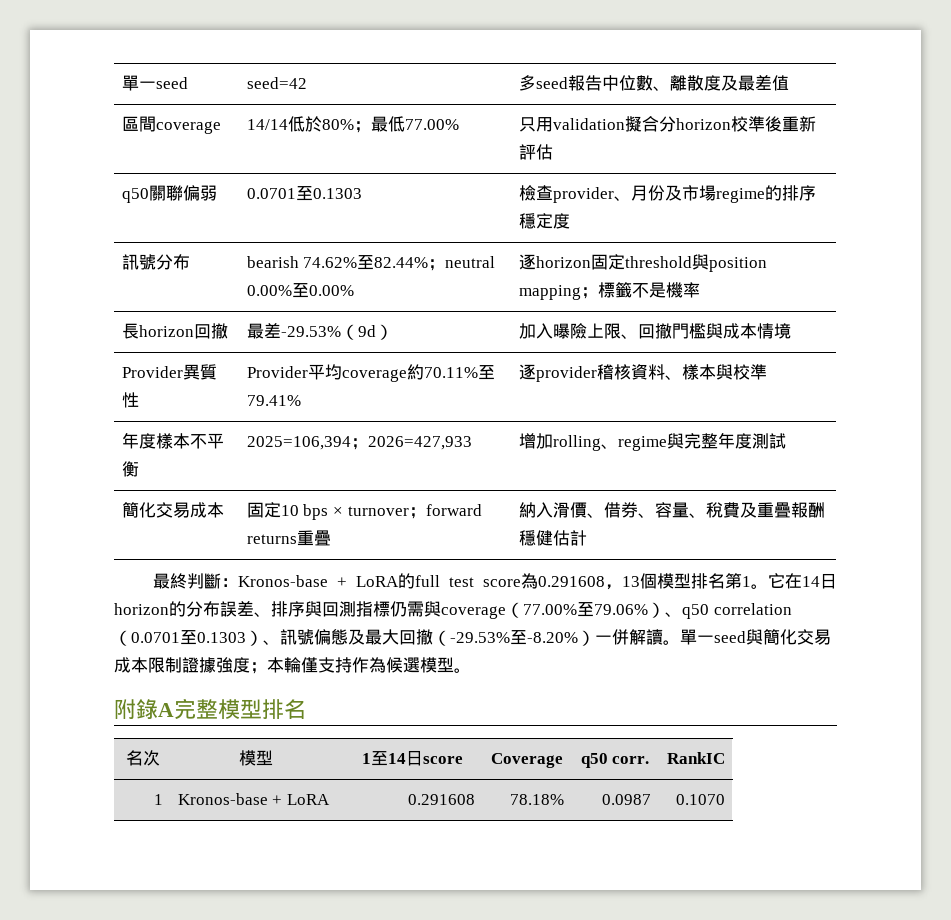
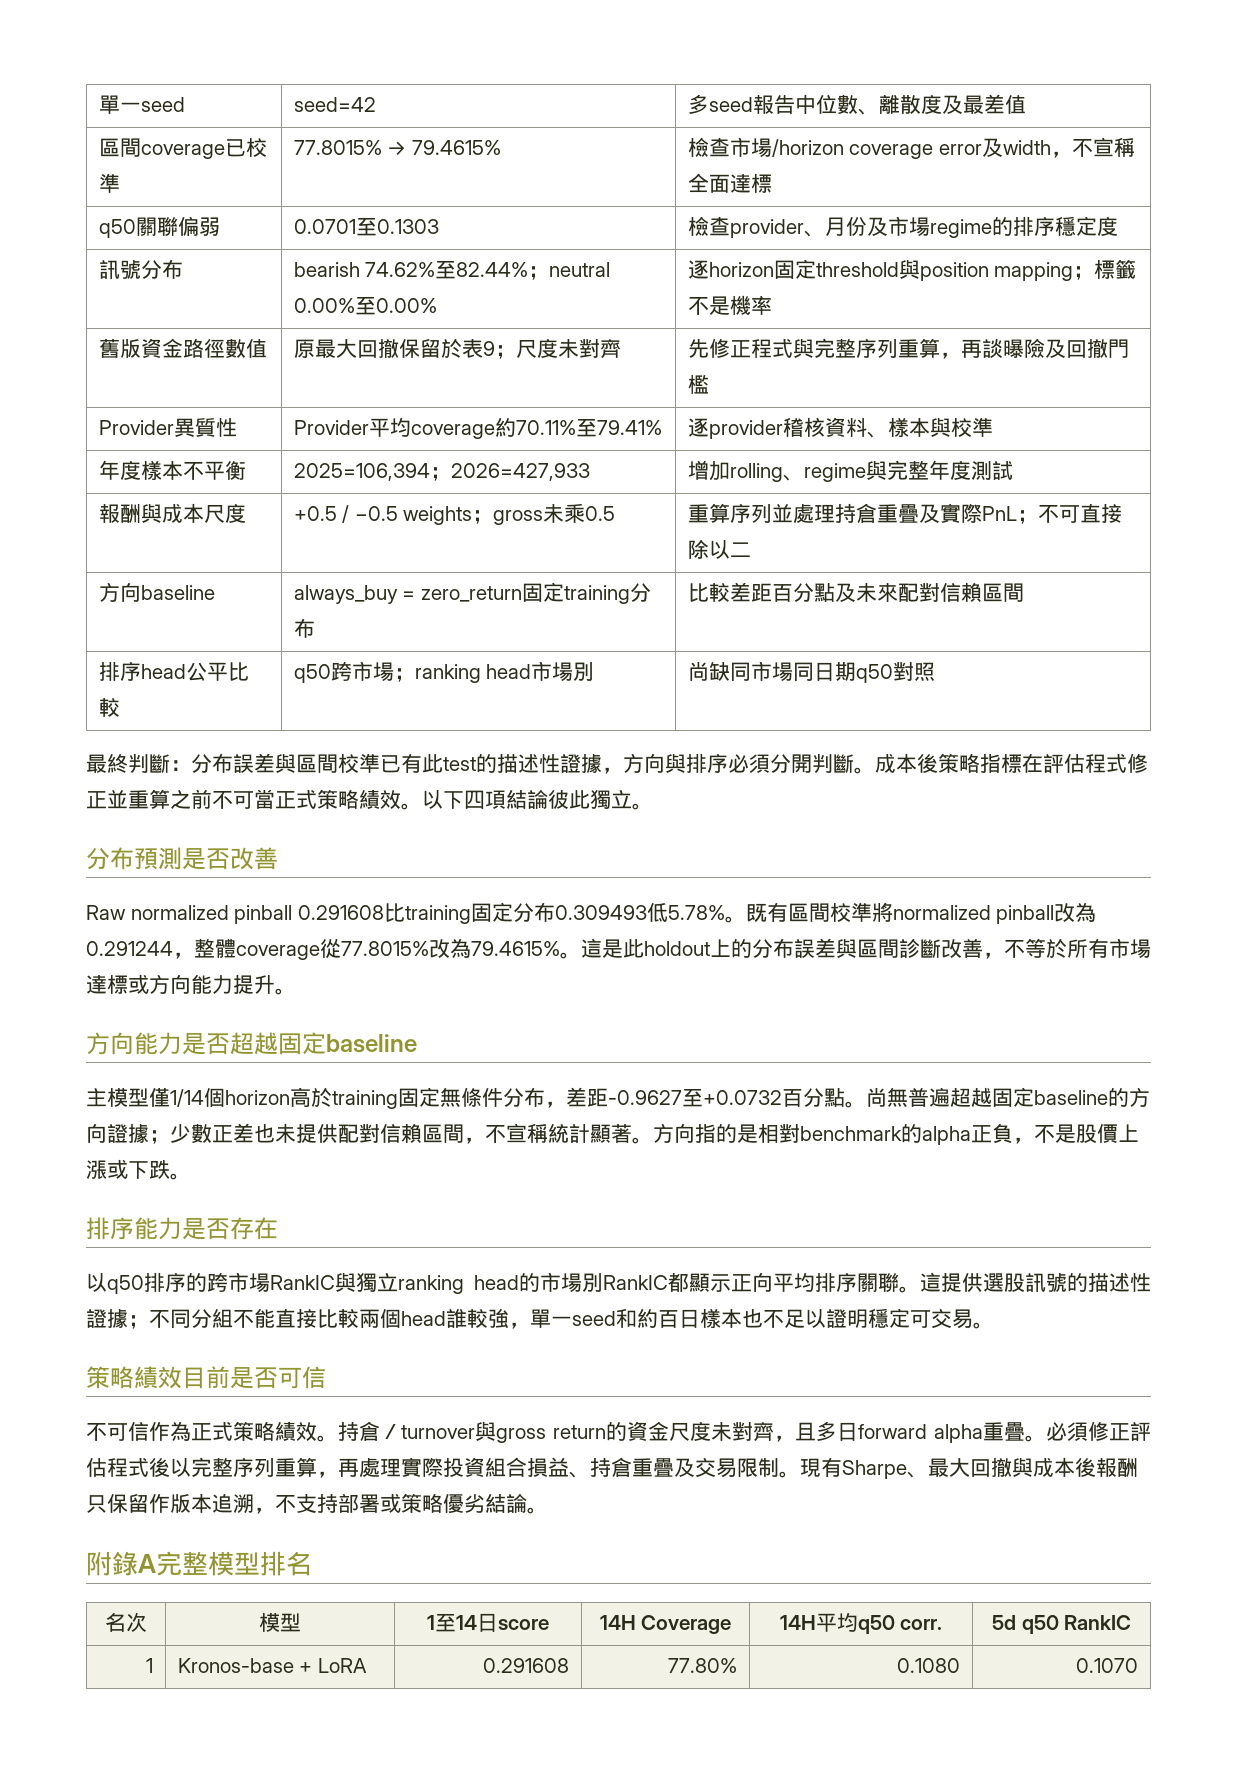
- 區間coverage | 14/14低於80%；最低77.00% | 只用validation擬合分horizon校準後重新評估
+ 區間coverage已校準 | 77.8015% → 79.4615% | 檢查市場/horizon coverage error及width，不宣稱全面達標
- 長horizon回撤 | 最差-29.53%（9d） | 加入曝險上限、回撤門檻與成本情境
+ 舊版資金路徑數值 | 原最大回撤保留於表9；尺度未對齊 | 先修正程式與完整序列重算，再談曝險及回撤門檻
- 簡化交易成本 | 固定10 bps × turnover；forward returns重疊 | 納入滑價、借券、容量、稅費及重疊報酬穩健估計
- 最終判斷：Kronos-base + LoRA的full test score為0.291608，13個模型排名第1。它在14日horizon的分布誤差、排序與回測指標仍需與coverage（77.00%至79.06%）、q50 correlation（0.0701至0.1303）、訊號偏態及最大回撤（-29.53%至-8.20%）一併解讀。單一seed與簡化交易成本限制證據強度；本輪僅支持作為候選模型。
+ 報酬與成本尺度 | +0.5 / −0.5 weights；gross未乘0.5 | 重算序列並處理持倉重疊及實際PnL；不可直接除以二
+ 方向baseline | always_buy = zero_return固定training分布 | 比較差距百分點及未來配對信賴區間
+ 排序head公平比較 | q50跨市場；ranking head市場別 | 尚缺同市場同日期q50對照
+ 最終判斷：分布誤差與區間校準已有此test的描述性證據，方向與排序必須分開判斷。成本後策略指標在評估程式修正並重算之前不可當正式策略績效。以下四項結論彼此獨立。
+ 分布預測是否改善
+ Raw normalized pinball 0.291608比training固定分布0.309493低5.78%。既有區間校準將normalized pinball改為0.291244，整體coverage從77.8015%改為79.4615%。這是此holdout上的分布誤差與區間診斷改善，不等於所有市場達標或方向能力提升。
+ 方向能力是否超越固定baseline
+ 主模型僅1/14個horizon高於training固定無條件分布，差距-0.9627至+0.0732百分點。尚無普遍超越固定baseline的方向證據；少數正差也未提供配對信賴區間，不宣稱統計顯著。方向指的是相對benchmark的alpha正負，不是股價上漲或下跌。
+ 排序能力是否存在
+ 以q50排序的跨市場RankIC與獨立ranking head的市場別RankIC都顯示正向平均排序關聯。這提供選股訊號的描述性證據；不同分組不能直接比較兩個head誰較強，單一seed和約百日樣本也不足以證明穩定可交易。
+ 策略績效目前是否可信
+ 不可信作為正式策略績效。持倉／turnover與gross return的資金尺度未對齊，且多日forward alpha重疊。必須修正評估程式後以完整序列重算，再處理實際投資組合損益、持倉重疊及交易限制。現有Sharpe、最大回撤與成本後報酬只保留作版本追溯，不支持部署或策略優劣結論。
- 名次 | 模型 | 1至14日score | Coverage | q50 corr. | RankIC
+ 名次 | 模型 | 1至14日score | 14H Coverage | 14H平均q50 corr. | 5d q50 RankIC
- 1 | Kronos-base + LoRA | 0.291608 | 78.18% | 0.0987 | 0.1070
+ 1 | Kronos-base + LoRA | 0.291608 | 77.80% | 0.1080 | 0.1070

